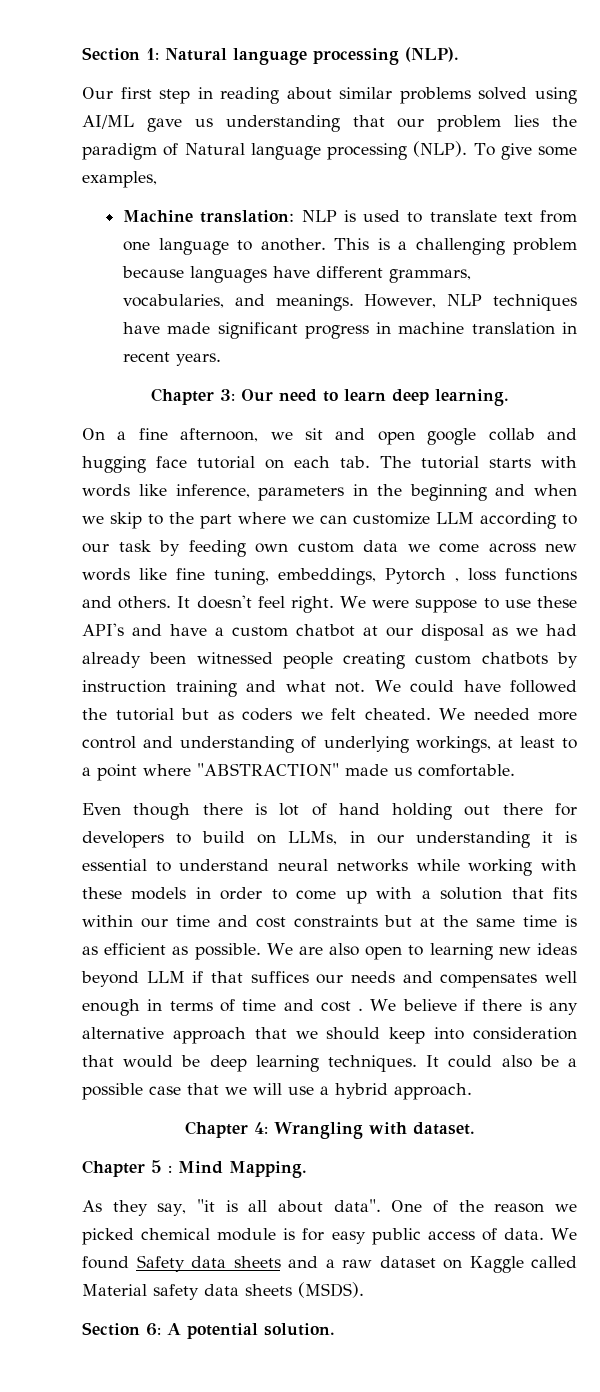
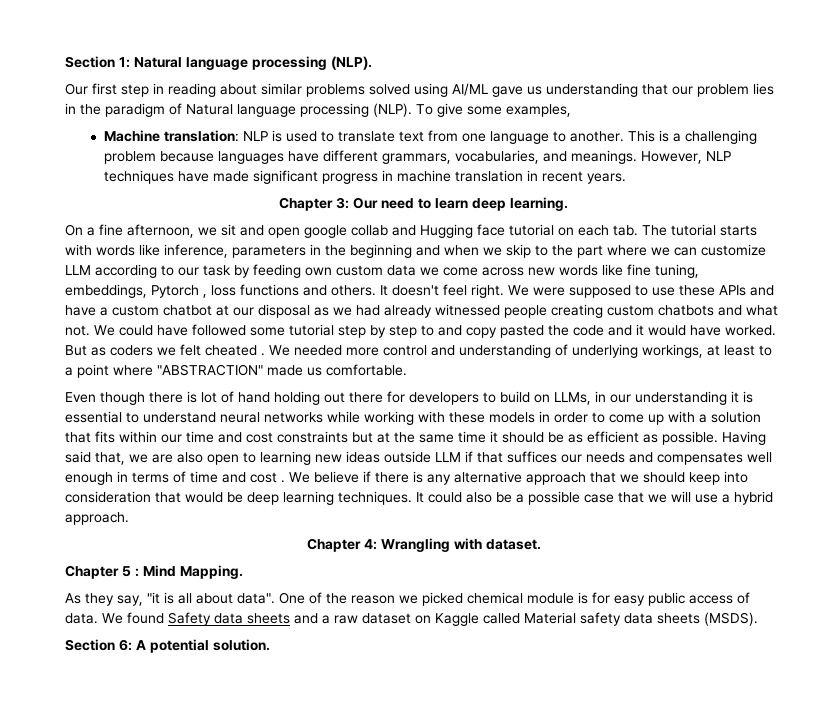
- Our first step in reading about similar problems solved using AI/ML gave us understanding that our problem lies the paradigm of Natural language processing (NLP).
+ Our first step in reading about similar problems solved using AI/ML gave us understanding that our problem lies in the paradigm of Natural language processing (NLP).
- On a fine afternoon, we sit and open google collab and hugging face tutorial on each tab. The tutorial starts with words like inference, parameters in the beginning and when we skip to the part where we can customize LLM according to our task by feeding own custom data we come across new words like fine tuning, embeddings, Pytorch , loss functions and others.
+ On a fine afternoon, we sit and open google collab and Hugging face tutorial on each tab. The tutorial starts with words like inference, parameters in the beginning and when we skip to the part where we can customize LLM according to our task by feeding own custom data we come across new words like fine tuning, embeddings, Pytorch , loss functions and others.
- We were suppose to use these API's and have a custom chatbot at our disposal as we had already been witnessed people creating custom chatbots by instruction training and what not.
+ We were supposed to use these APIs and have a custom chatbot at our disposal as we had already witnessed people creating custom chatbots and what not.
- We could have followed the tutorial but as coders we felt cheated.
+ We could have followed some tutorial step by step to and copy pasted the code and it would have worked. But as coders we felt cheated .
- Even though there is lot of hand holding out there for developers to build on LLMs, in our understanding it is essential to understand neural networks while working with these models in order to come up with a solution that fits within our time and cost constraints but at the same time is as efficient as possible.
+ Even though there is lot of hand holding out there for developers to build on LLMs, in our understanding it is essential to understand neural networks while working with these models in order to come up with a solution that fits within our time and cost constraints but at the same time it should be as efficient as possible.
- We are also open to learning new ideas beyond LLM if that suffices our needs and compensates well enough in terms of time and cost .
+ Having said that, we are also open to learning new ideas outside LLM if that suffices our needs and compensates well enough in terms of time and cost .

